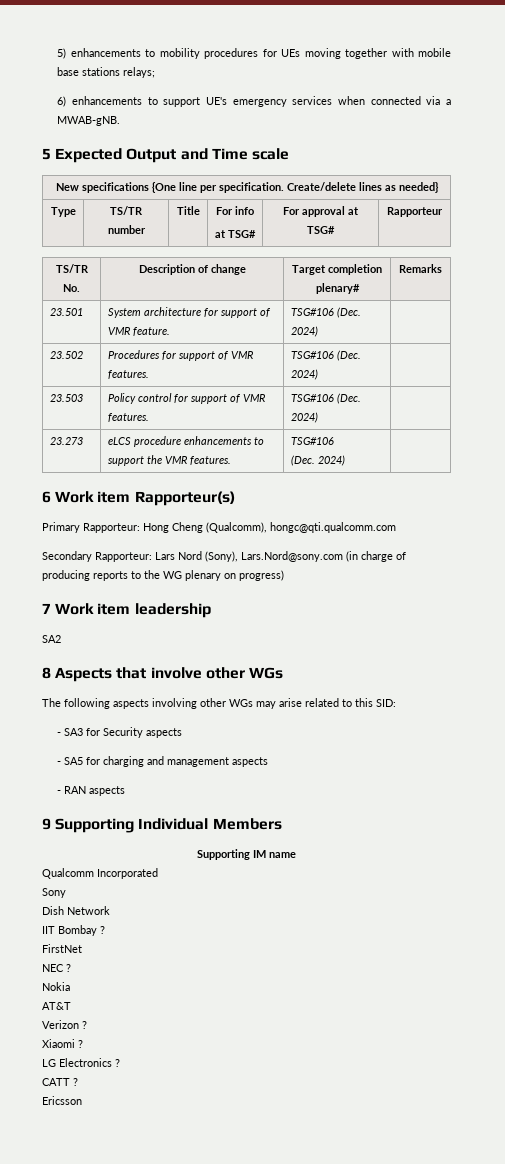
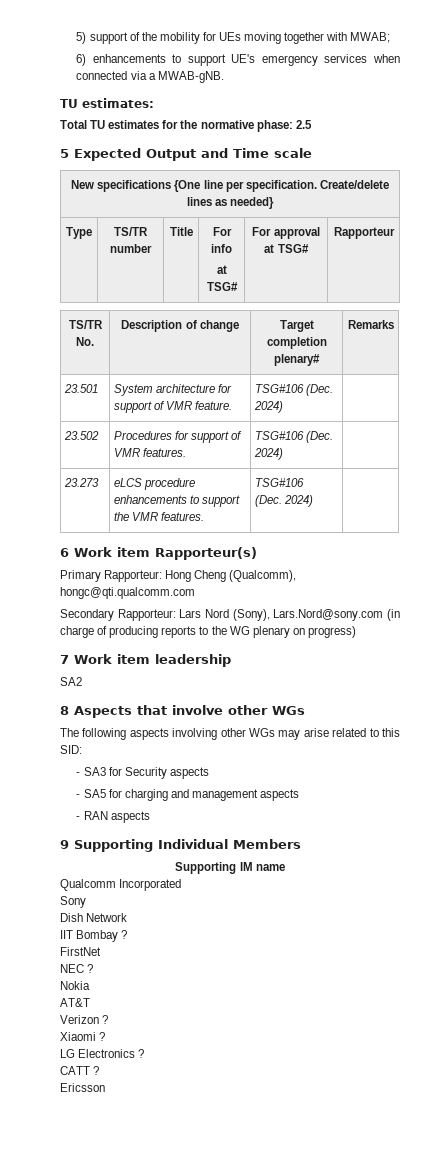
- 5) enhancements to mobility procedures for UEs moving together with mobile base stations relays;
+ 5) support of the mobility for UEs moving together with MWAB;
+ TU estimates:
+ Total TU estimates for the normative phase: 2.5
- 23.503 | Policy control for support of VMR features. | TSG#106 (Dec. 2024) |

